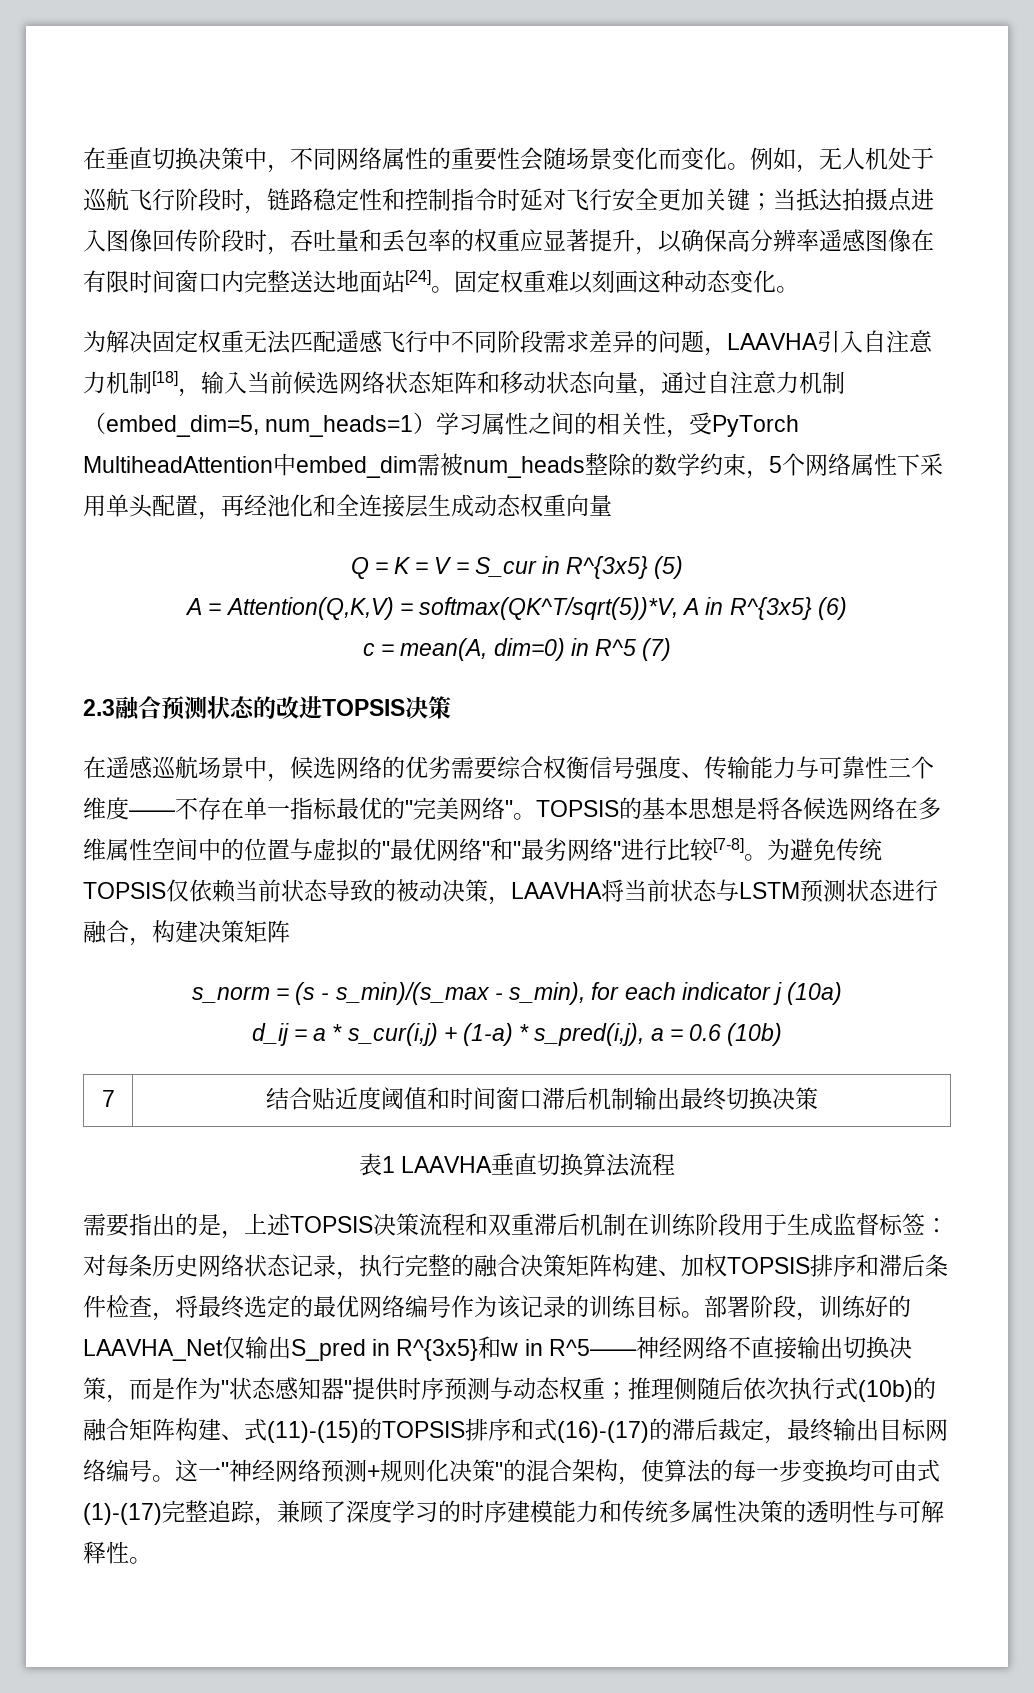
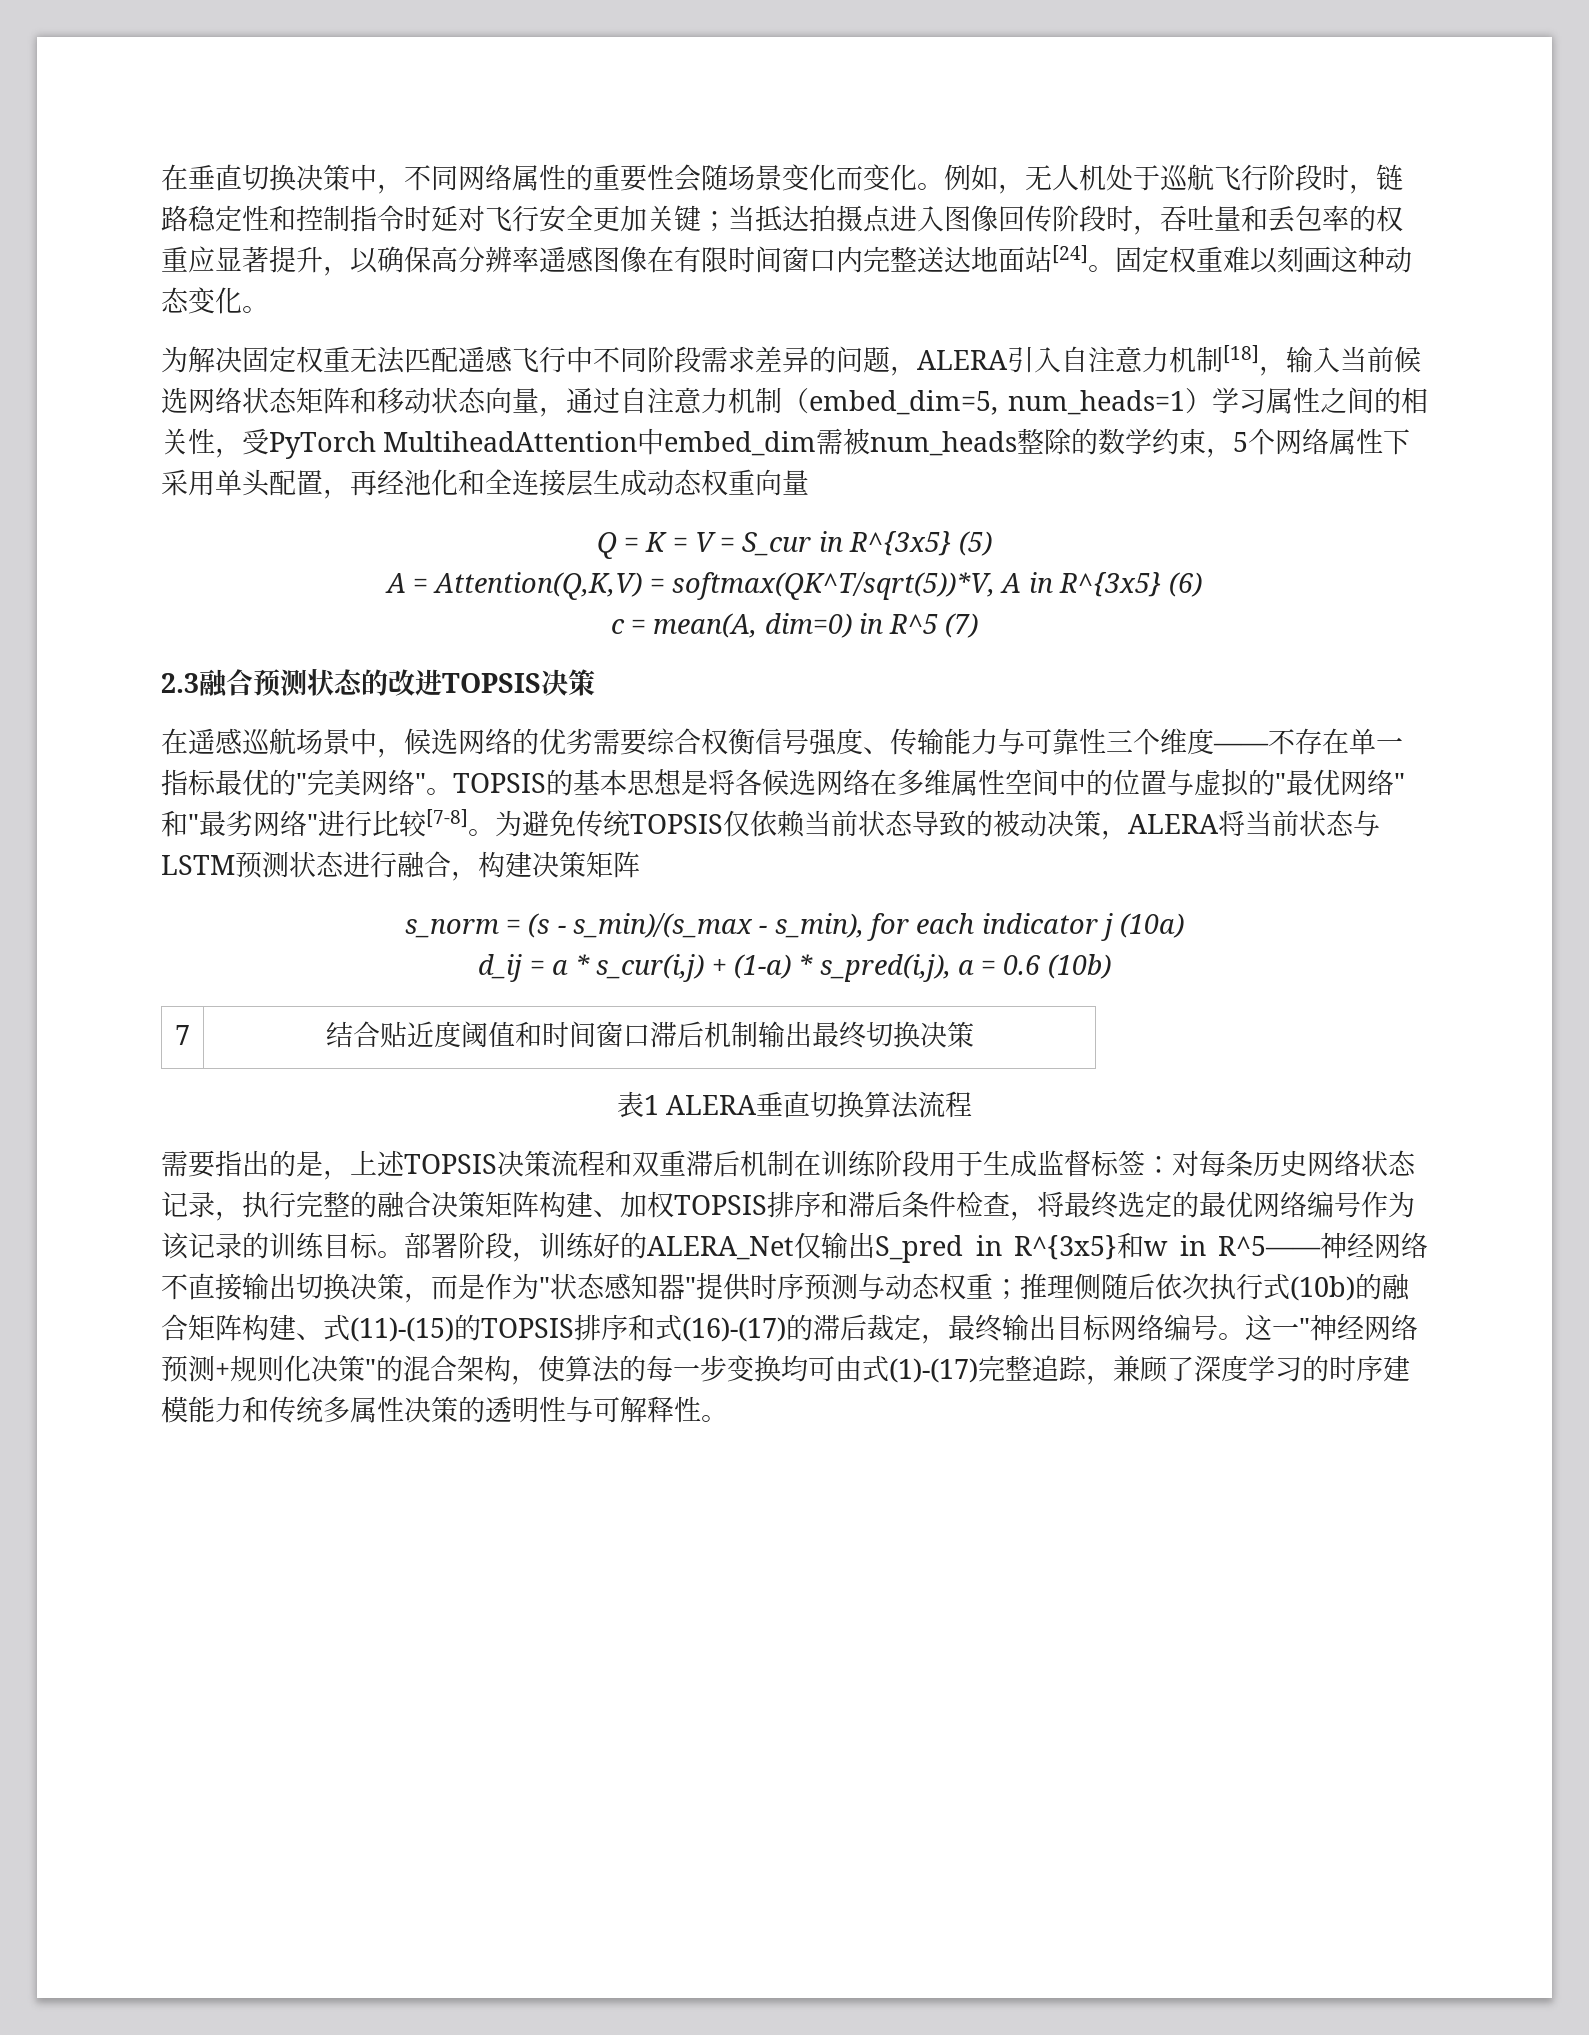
- 为解决固定权重无法匹配遥感飞行中不同阶段需求差异的问题，LAAVHA引入自注意力机制[18]，输入当前候选网络状态矩阵和移动状态向量，通过自注意力机制（embed_dim=5, num_heads=1）学习属性之间的相关性，受PyTorch MultiheadAttention中embed_dim需被num_heads整除的数学约束，5个网络属性下采用单头配置，再经池化和全连接层生成动态权重向量
+ 为解决固定权重无法匹配遥感飞行中不同阶段需求差异的问题，ALERA引入自注意力机制[18]，输入当前候选网络状态矩阵和移动状态向量，通过自注意力机制（embed_dim=5, num_heads=1）学习属性之间的相关性，受PyTorch MultiheadAttention中embed_dim需被num_heads整除的数学约束，5个网络属性下采用单头配置，再经池化和全连接层生成动态权重向量
- 为避免传统TOPSIS仅依赖当前状态导致的被动决策，LAAVHA将当前状态与LSTM预测状态进行融合，构建决策矩阵
+ 为避免传统TOPSIS仅依赖当前状态导致的被动决策，ALERA将当前状态与LSTM预测状态进行融合，构建决策矩阵
- 表1 LAAVHA垂直切换算法流程
+ 表1 ALERA垂直切换算法流程
- 部署阶段，训练好的LAAVHA_Net仅输出S_pred in R^{3x5}和w in R^5——神经网络不直接输出切换决策，而是作为"状态感知器"提供时序预测与动态权重；推理侧随后依次执行式(10b)的融合矩阵构建、式(11)-(15)的TOPSIS排序和式(16)-(17)的滞后裁定，最终输出目标网络编号。
+ 部署阶段，训练好的ALERA_Net仅输出S_pred in R^{3x5}和w in R^5——神经网络不直接输出切换决策，而是作为"状态感知器"提供时序预测与动态权重；推理侧随后依次执行式(10b)的融合矩阵构建、式(11)-(15)的TOPSIS排序和式(16)-(17)的滞后裁定，最终输出目标网络编号。

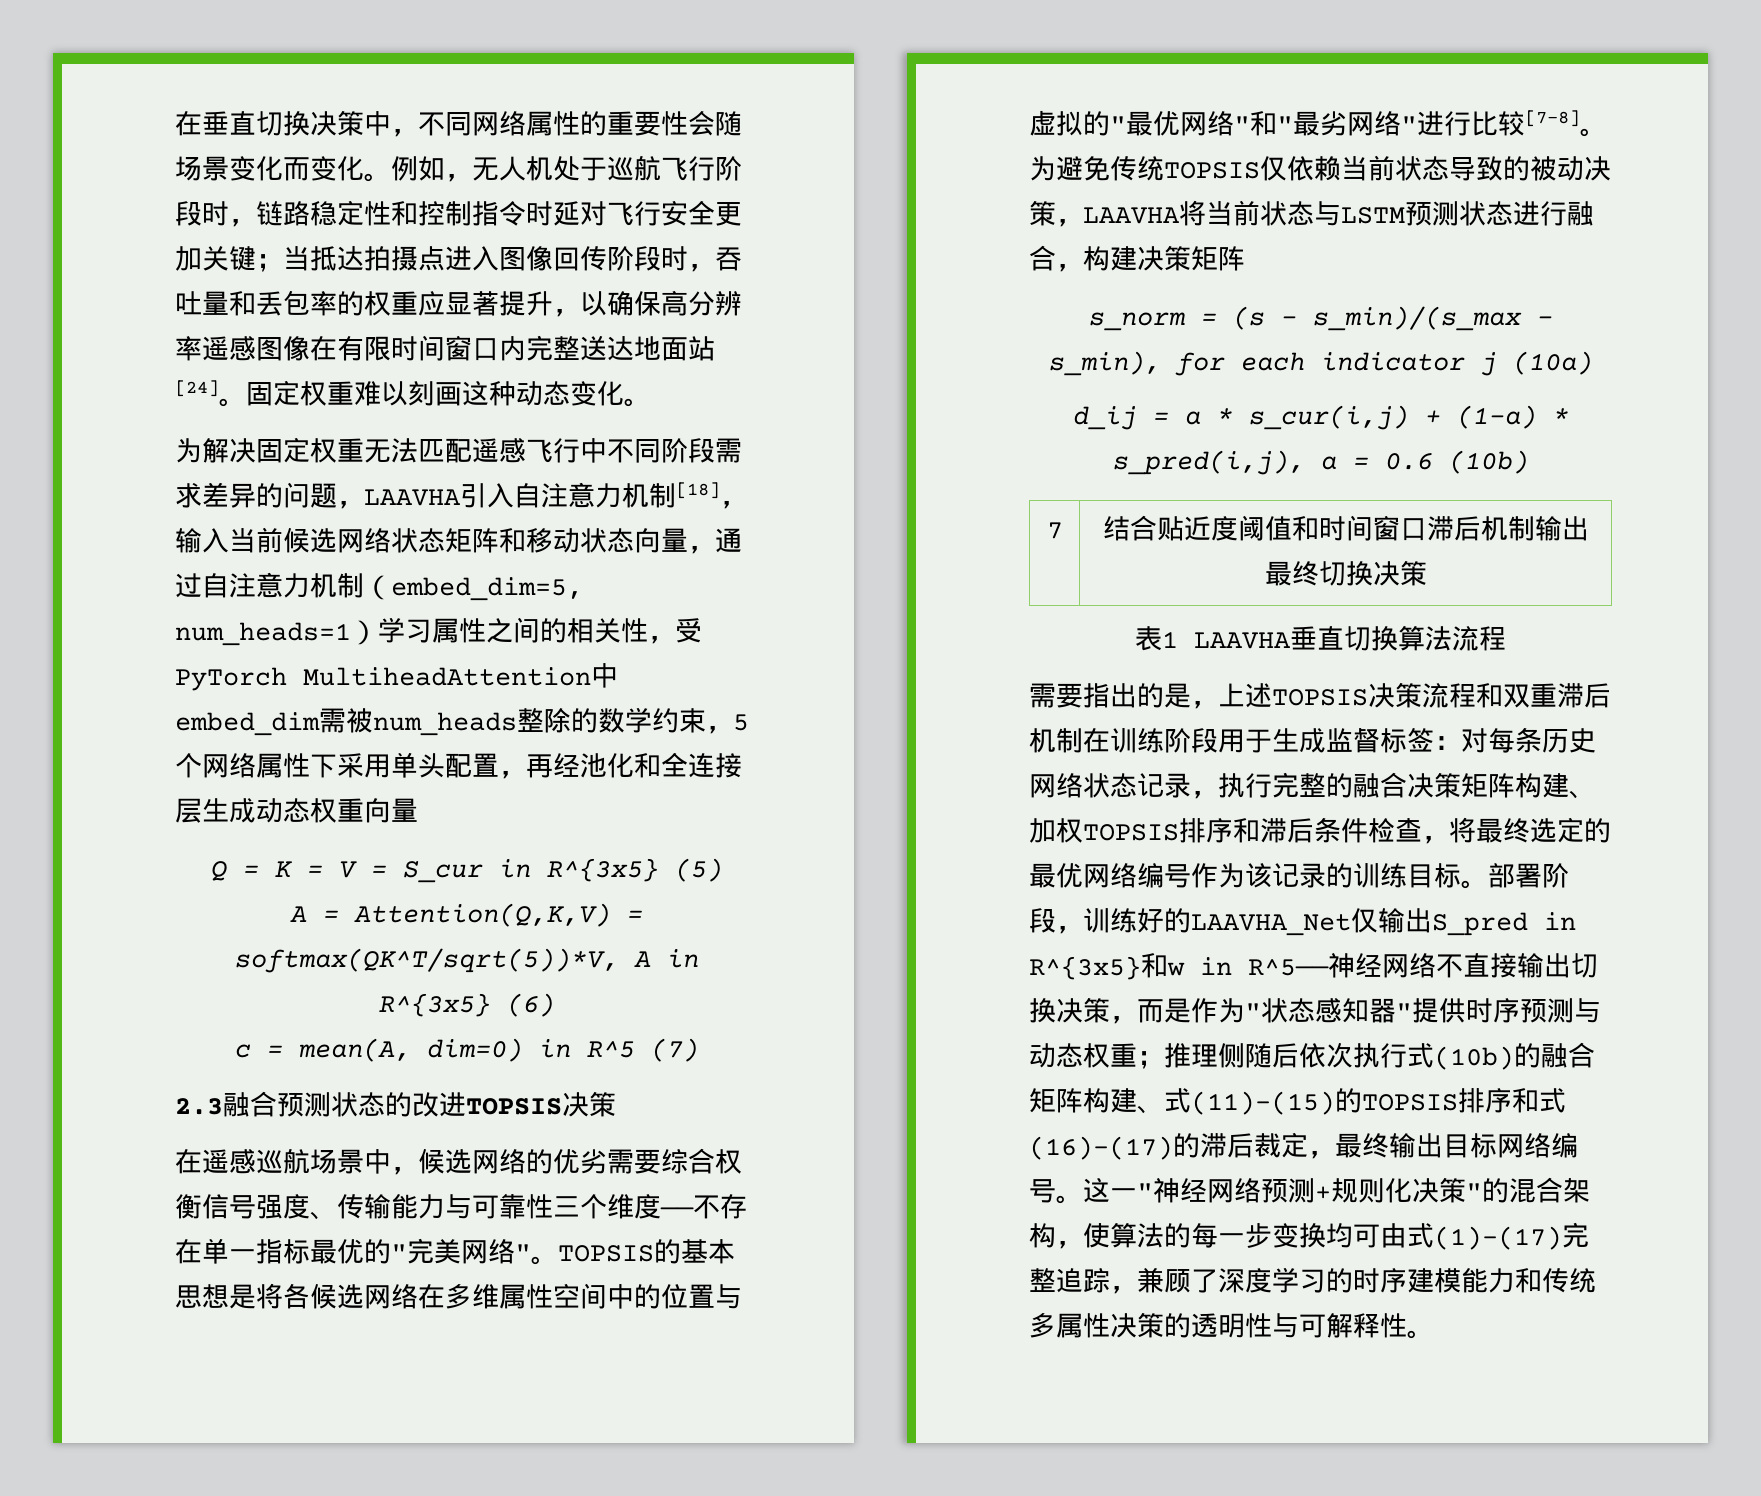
- 为解决固定权重无法匹配遥感飞行中不同阶段需求差异的问题，ALERA引入自注意力机制[18]，输入当前候选网络状态矩阵和移动状态向量，通过自注意力机制（embed_dim=5, num_heads=1）学习属性之间的相关性，受PyTorch MultiheadAttention中embed_dim需被num_heads整除的数学约束，5个网络属性下采用单头配置，再经池化和全连接层生成动态权重向量
+ 为解决固定权重无法匹配遥感飞行中不同阶段需求差异的问题，LAAVHA引入自注意力机制[18]，输入当前候选网络状态矩阵和移动状态向量，通过自注意力机制（embed_dim=5, num_heads=1）学习属性之间的相关性，受PyTorch MultiheadAttention中embed_dim需被num_heads整除的数学约束，5个网络属性下采用单头配置，再经池化和全连接层生成动态权重向量
- 为避免传统TOPSIS仅依赖当前状态导致的被动决策，ALERA将当前状态与LSTM预测状态进行融合，构建决策矩阵
+ 为避免传统TOPSIS仅依赖当前状态导致的被动决策，LAAVHA将当前状态与LSTM预测状态进行融合，构建决策矩阵
- 表1 ALERA垂直切换算法流程
+ 表1 LAAVHA垂直切换算法流程
- 部署阶段，训练好的ALERA_Net仅输出S_pred in R^{3x5}和w in R^5——神经网络不直接输出切换决策，而是作为"状态感知器"提供时序预测与动态权重；推理侧随后依次执行式(10b)的融合矩阵构建、式(11)-(15)的TOPSIS排序和式(16)-(17)的滞后裁定，最终输出目标网络编号。
+ 部署阶段，训练好的LAAVHA_Net仅输出S_pred in R^{3x5}和w in R^5——神经网络不直接输出切换决策，而是作为"状态感知器"提供时序预测与动态权重；推理侧随后依次执行式(10b)的融合矩阵构建、式(11)-(15)的TOPSIS排序和式(16)-(17)的滞后裁定，最终输出目标网络编号。

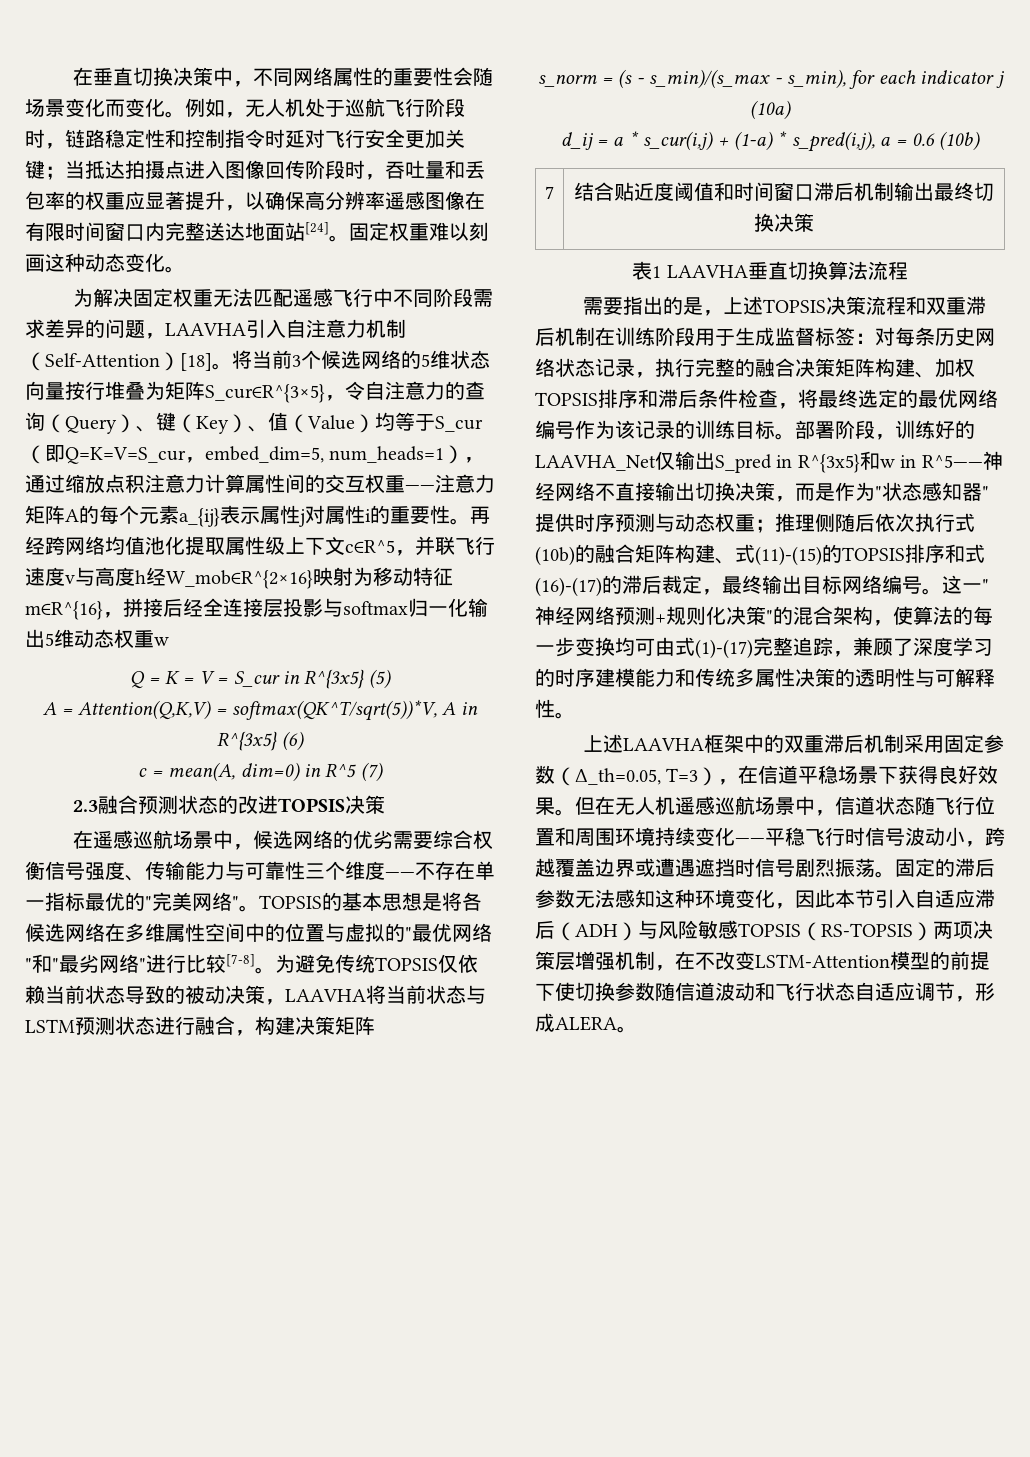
- 为解决固定权重无法匹配遥感飞行中不同阶段需求差异的问题，LAAVHA引入自注意力机制[18]，输入当前候选网络状态矩阵和移动状态向量，通过自注意力机制（embed_dim=5, num_heads=1）学习属性之间的相关性，受PyTorch MultiheadAttention中embed_dim需被num_heads整除的数学约束，5个网络属性下采用单头配置，再经池化和全连接层生成动态权重向量
+ 为解决固定权重无法匹配遥感飞行中不同阶段需求差异的问题，LAAVHA引入自注意力机制（Self-Attention）[18]。将当前3个候选网络的5维状态向量按行堆叠为矩阵S_cur∈R^{3×5}，令自注意力的查询（Query）、键（Key）、值（Value）均等于S_cur（即Q=K=V=S_cur，embed_dim=5, num_heads=1），通过缩放点积注意力计算属性间的交互权重——注意力矩阵A的每个元素a_{ij}表示属性j对属性i的重要性。再经跨网络均值池化提取属性级上下文c∈R^5，并联飞行速度v与高度h经W_mob∈R^{2×16}映射为移动特征m∈R^{16}，拼接后经全连接层投影与softmax归一化输出5维动态权重w
+ 上述LAAVHA框架中的双重滞后机制采用固定参数（Δ_th=0.05, T=3），在信道平稳场景下获得良好效果。但在无人机遥感巡航场景中，信道状态随飞行位置和周围环境持续变化——平稳飞行时信号波动小，跨越覆盖边界或遭遇遮挡时信号剧烈振荡。固定的滞后参数无法感知这种环境变化，因此本节引入自适应滞后（ADH）与风险敏感TOPSIS（RS-TOPSIS）两项决策层增强机制，在不改变LSTM-Attention模型的前提下使切换参数随信道波动和飞行状态自适应调节，形成ALERA。

